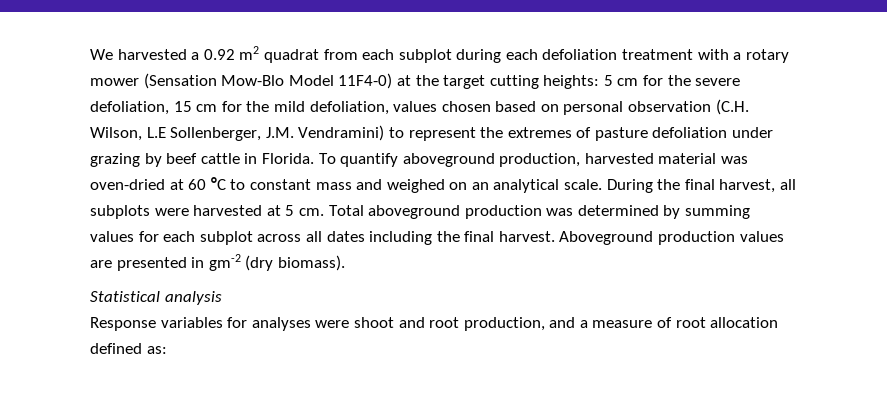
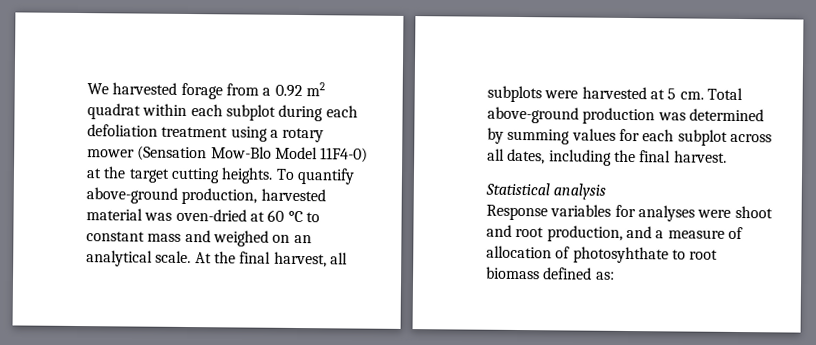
- We harvested a 0.92 m2 quadrat from each subplot during each defoliation treatment with a rotary mower (Sensation Mow-Blo Model 11F4-0) at the target cutting heights: 5 cm for the severe defoliation, 15 cm for the mild defoliation, values chosen based on personal observation (C.H. Wilson, L.E Sollenberger, J.M. Vendramini) to represent the extremes of pasture defoliation under grazing by beef cattle in Florida.
+ We harvested forage from a 0.92 m2 quadrat within each subplot during each defoliation treatment using a rotary mower (Sensation Mow-Blo Model 11F4-0) at the target cutting heights.
- To quantify aboveground production, harvested material was oven-dried at 60 °C to constant mass and weighed on an analytical scale.
+ To quantify above-ground production, harvested material was oven-dried at 60 °C to constant mass and weighed on an analytical scale.
- During the final harvest, all subplots were harvested at 5 cm.
+ At the final harvest, all subplots were harvested at 5 cm.
- Total aboveground production was determined by summing values for each subplot across all dates including the final harvest. Aboveground production values are presented in gm-2 (dry biomass).
+ Total above-ground production was determined by summing values for each subplot across all dates, including the final harvest.
- Response variables for analyses were shoot and root production, and a measure of root allocation defined as:
+ Response variables for analyses were shoot and root production, and a measure of allocation of photosyhthate to root biomass defined as:

